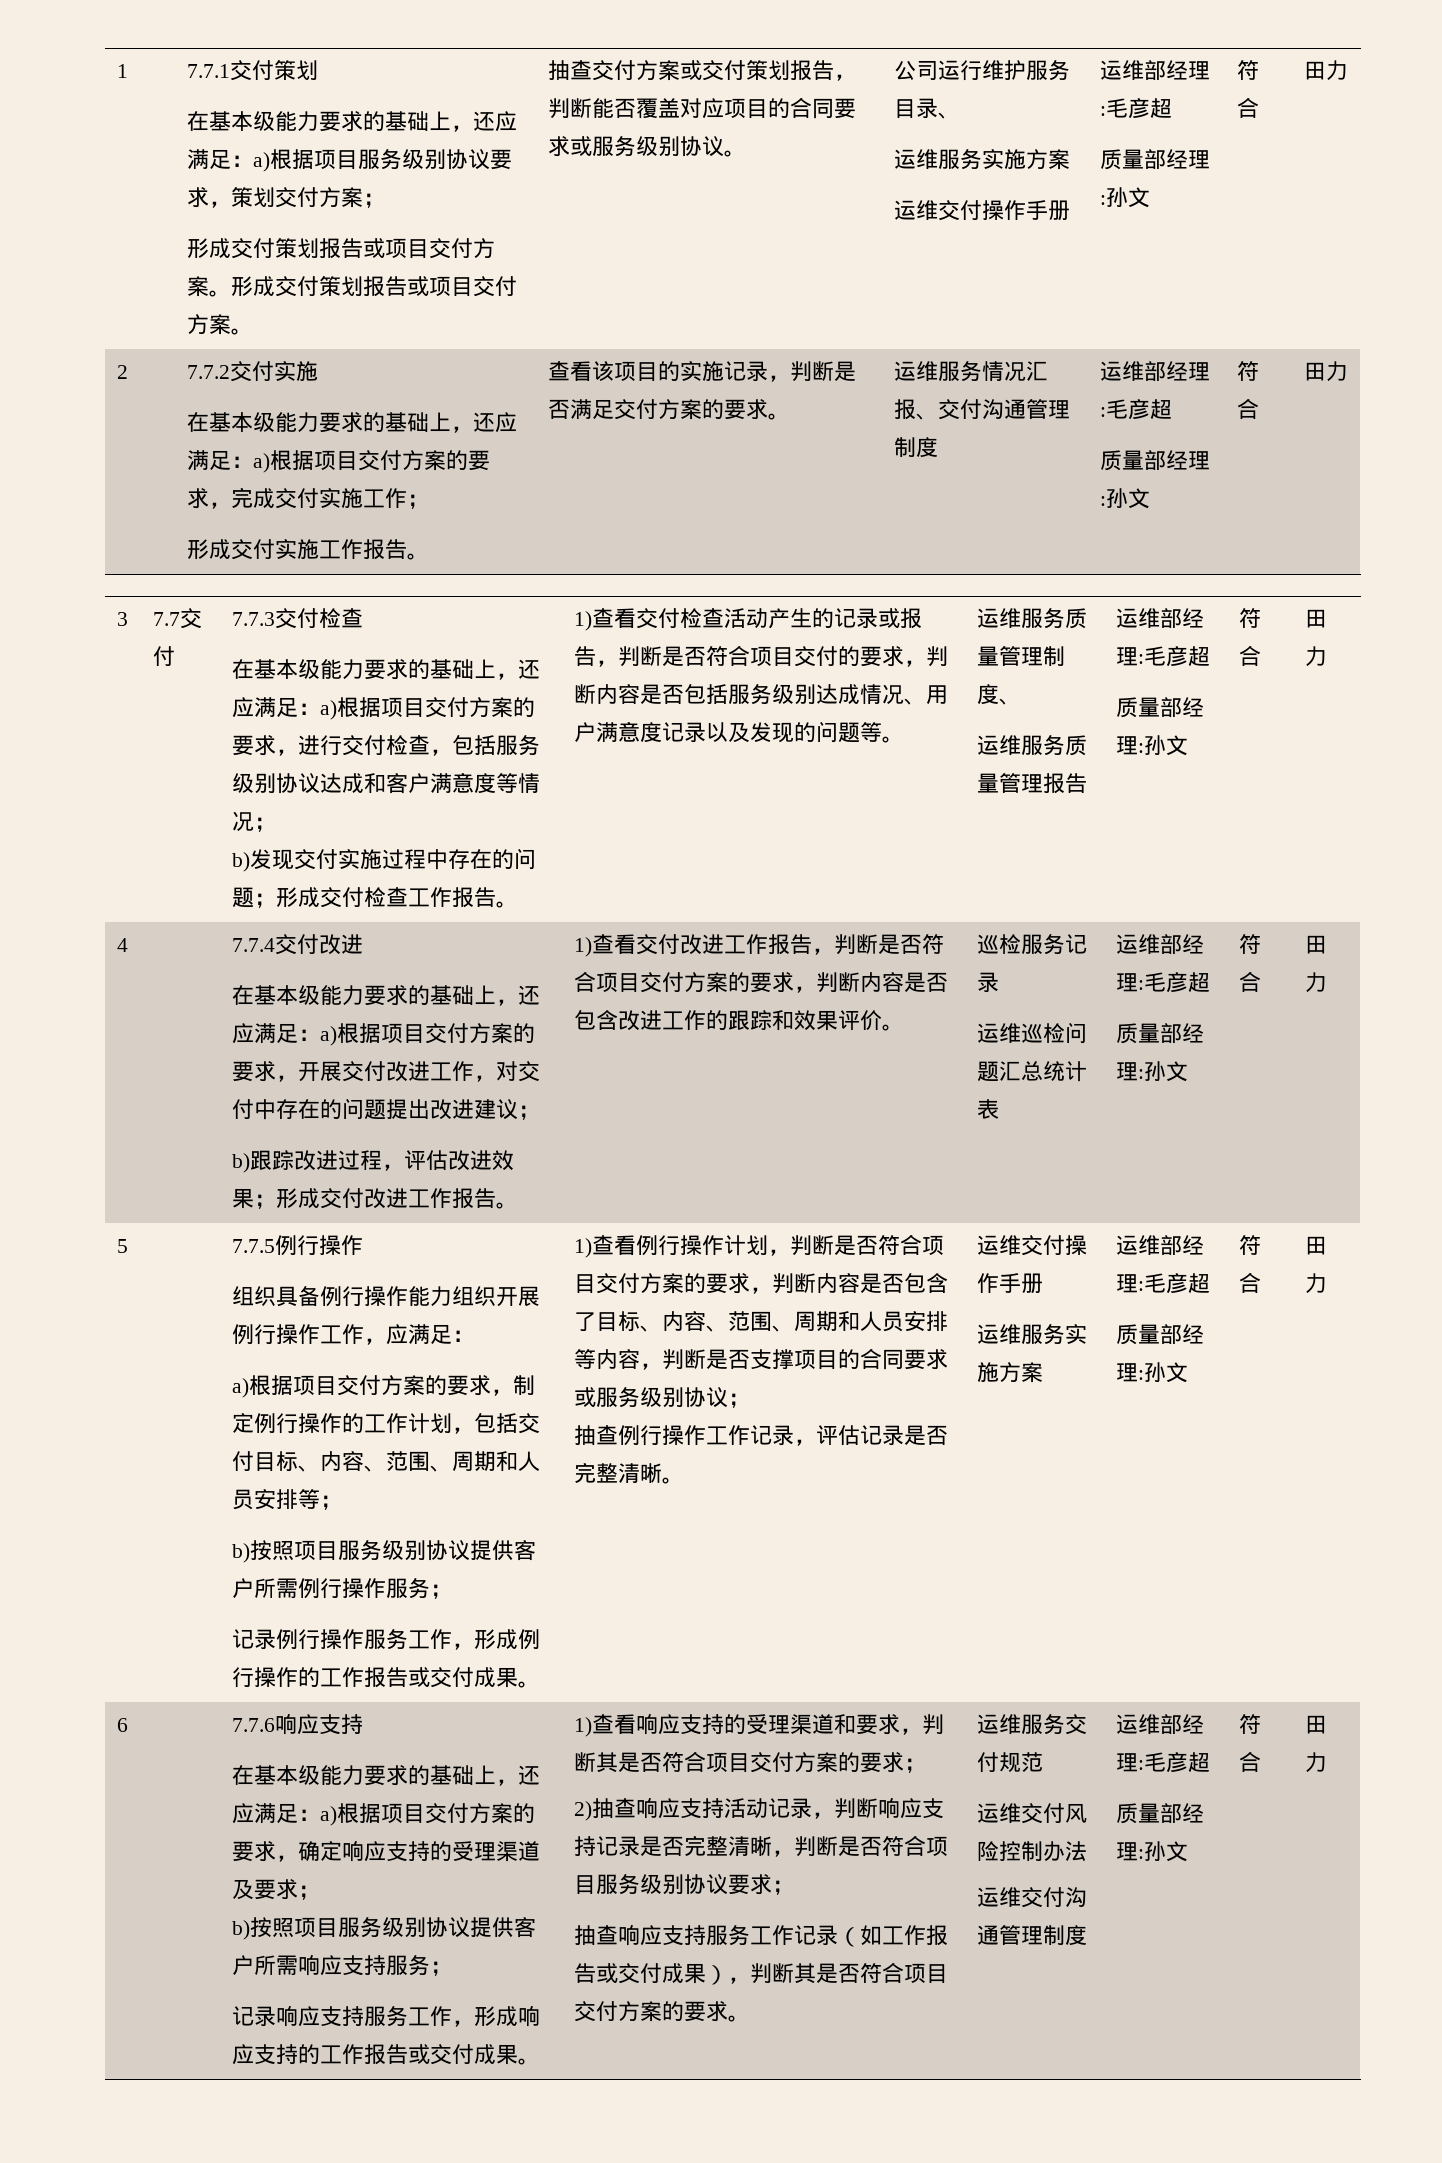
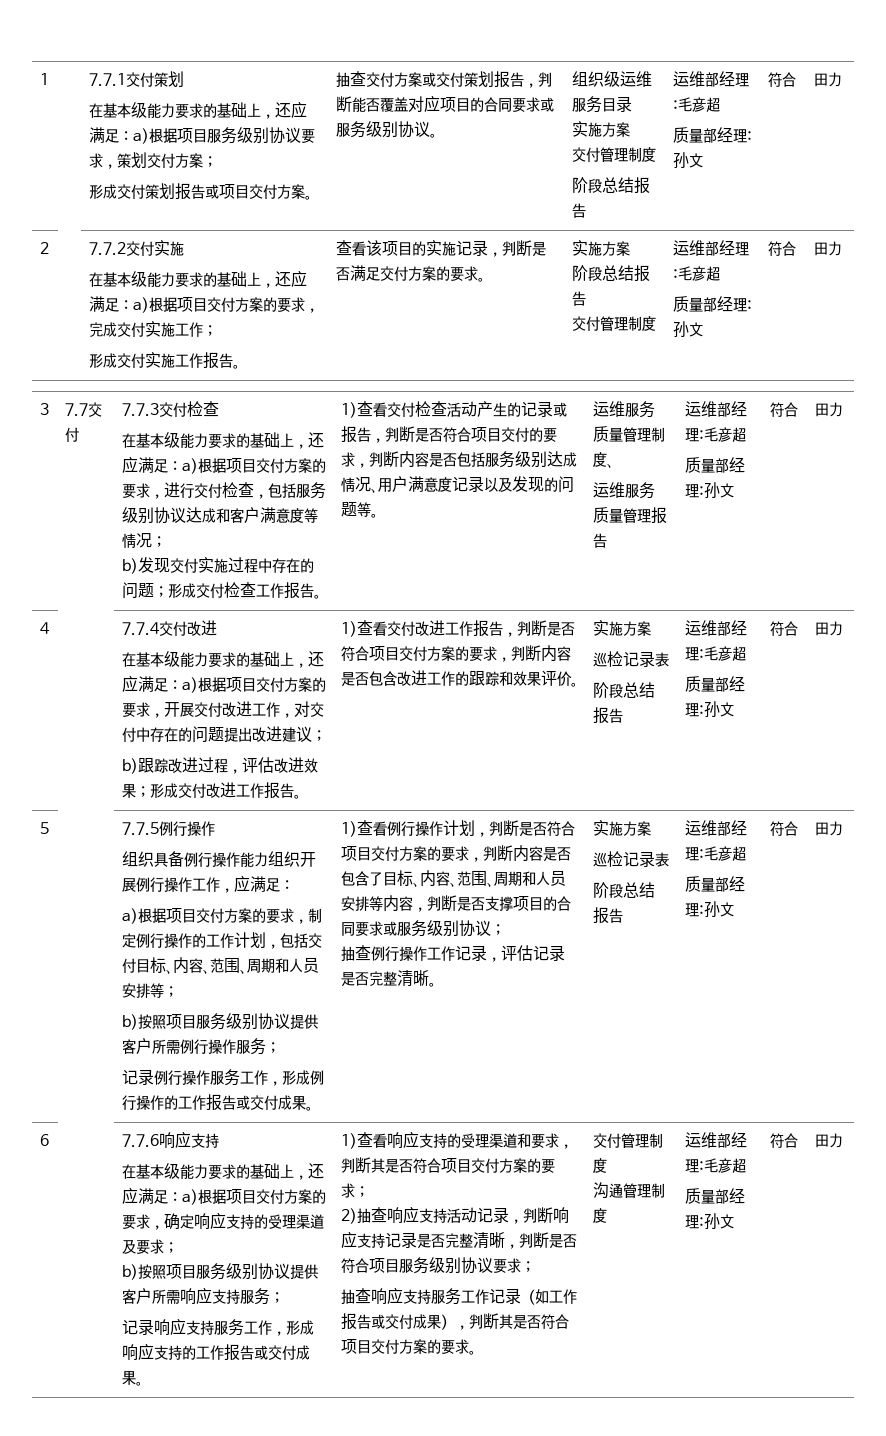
- 形成交付策划报告或项目交付方案。形成交付策划报告或项目交付方案。
+ 形成交付策划报告或项目交付方案。
- 公司运行维护服务目录、
- 运维服务实施方案
- 运维交付操作手册
+ 组织级运维服务目录
+ 实施方案
+ 交付管理制度
+ 阶段总结报告
- 查看该项目的实施记录，判断是否满足交付方案的要求。 | 运维服务情况汇报、交付沟通管理制度
+ 查看该项目的实施记录，判断是否满足交付方案的要求。 | 实施方案
+ 阶段总结报告
+ 交付管理制度
- 1)查看交付改进工作报告，判断是否符合项目交付方案的要求，判断内容是否包含改进工作的跟踪和效果评价。 | 巡检服务记录
- 运维巡检问题汇总统计表
+ 1)查看交付改进工作报告，判断是否符合项目交付方案的要求，判断内容是否包含改进工作的跟踪和效果评价。 | 实施方案
+ 巡检记录表
+ 阶段总结报告
- 抽查例行操作工作记录，评估记录是否完整清晰。 | 运维交付操作手册
- 运维服务实施方案
+ 抽查例行操作工作记录，评估记录是否完整清晰。 | 实施方案
+ 巡检记录表
+ 阶段总结报告
- 抽查响应支持服务工作记录（如工作报告或交付成果），判断其是否符合项目交付方案的要求。 | 运维服务交付规范
- 运维交付风险控制办法
- 运维交付沟通管理制度
+ 抽查响应支持服务工作记录（如工作报告或交付成果），判断其是否符合项目交付方案的要求。 | 交付管理制度
+ 沟通管理制度

